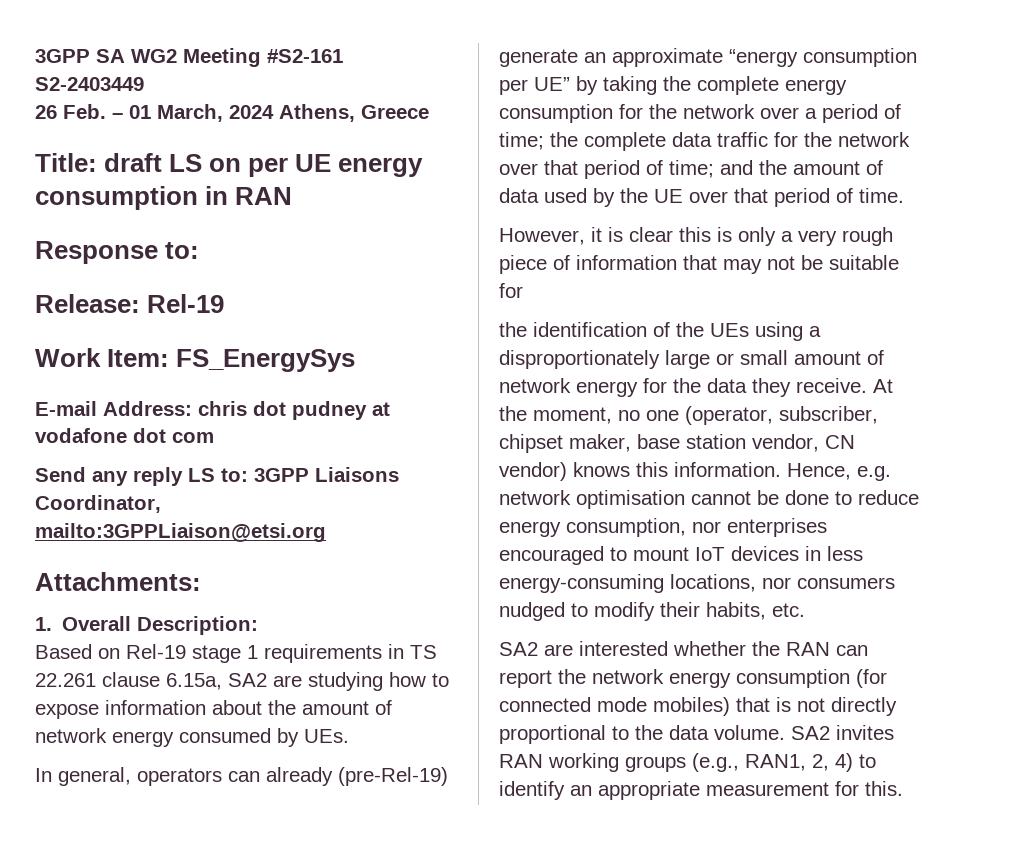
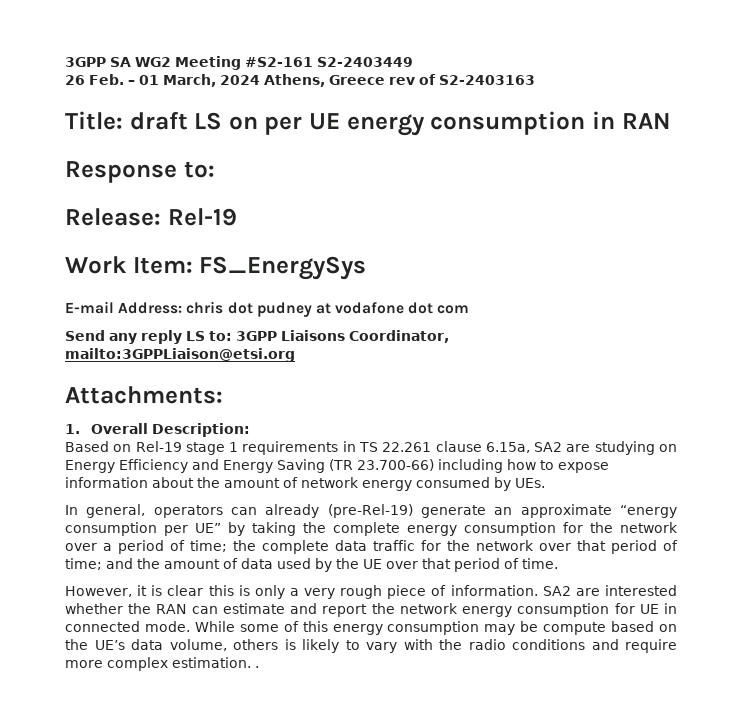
- 26 Feb. – 01 March, 2024 Athens, Greece
+ 26 Feb. – 01 March, 2024 Athens, Greece rev of S2-2403163
- Based on Rel-19 stage 1 requirements in TS 22.261 clause 6.15a, SA2 are studying how to expose information about the amount of network energy consumed by UEs.
+ Based on Rel-19 stage 1 requirements in TS 22.261 clause 6.15a, SA2 are studying on Energy Efficiency and Energy Saving (TR 23.700-66) including how to expose information about the amount of network energy consumed by UEs.
- However, it is clear this is only a very rough piece of information that may not be suitable for
- the identification of the UEs using a disproportionately large or small amount of network energy for the data they receive. At the moment, no one (operator, subscriber, chipset maker, base station vendor, CN vendor) knows this information. Hence, e.g. network optimisation cannot be done to reduce energy consumption, nor enterprises encouraged to mount IoT devices in less energy-consuming locations, nor consumers nudged to modify their habits, etc.
- SA2 are interested whether the RAN can report the network energy consumption (for connected mode mobiles) that is not directly proportional to the data volume. SA2 invites RAN working groups (e.g., RAN1, 2, 4) to identify an appropriate measurement for this.
+ However, it is clear this is only a very rough piece of information. SA2 are interested whether the RAN can estimate and report the network energy consumption for UE in connected mode. While some of this energy consumption may be compute based on the UE’s data volume, others is likely to vary with the radio conditions and require more complex estimation. .

